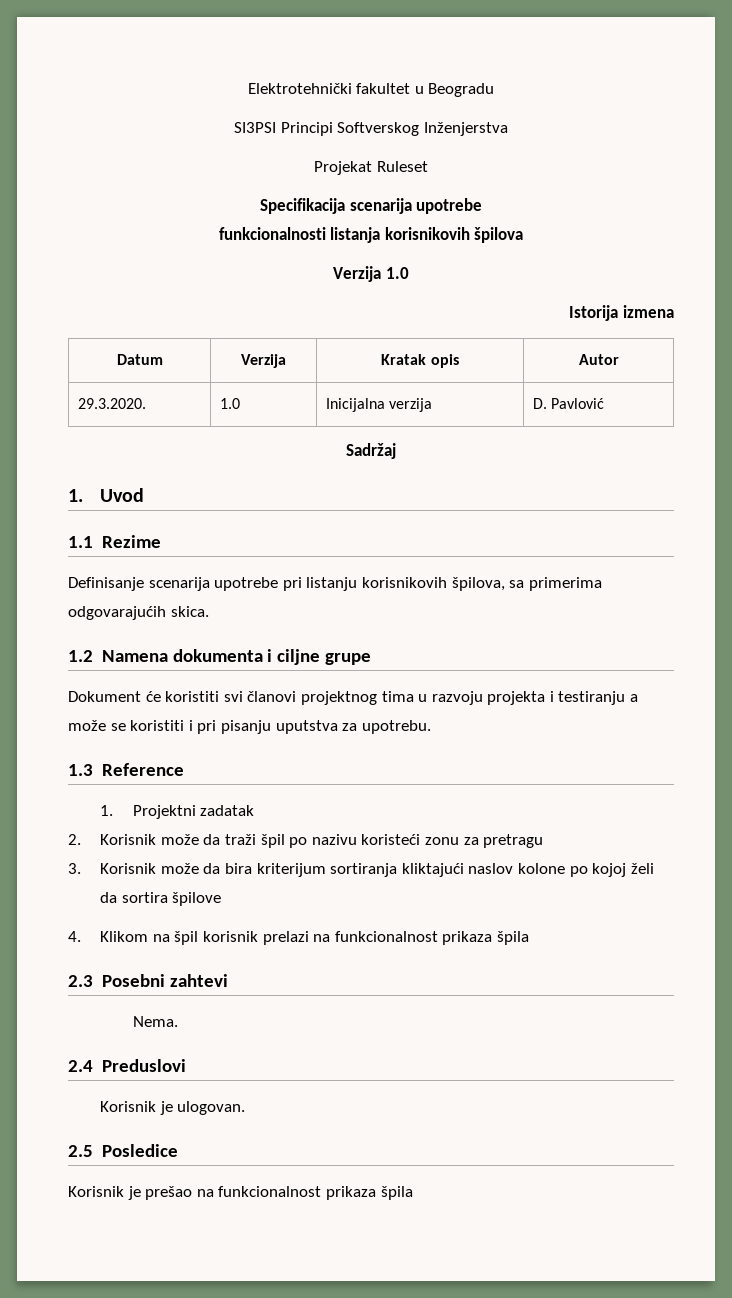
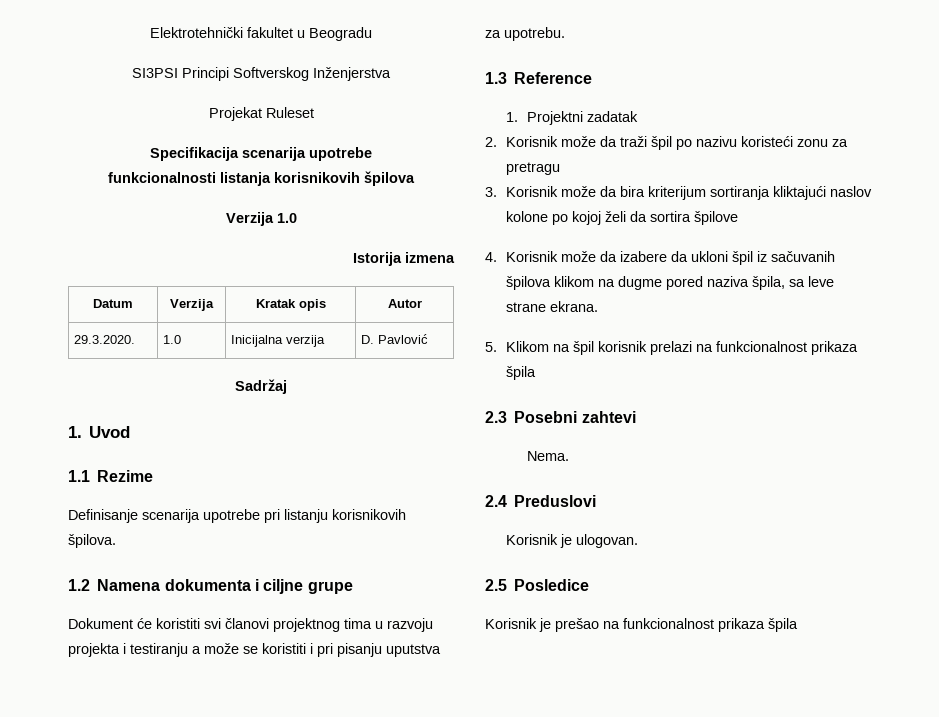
- Definisanje scenarija upotrebe pri listanju korisnikovih špilova, sa primerima odgovarajućih skica.
+ Definisanje scenarija upotrebe pri listanju korisnikovih špilova.
- 4. Klikom na špil korisnik prelazi na funkcionalnost prikaza špila
+ 4. Korisnik može da izabere da ukloni špil iz sačuvanih špilova klikom na dugme pored naziva špila, sa leve strane ekrana.
+ 5. Klikom na špil korisnik prelazi na funkcionalnost prikaza špila

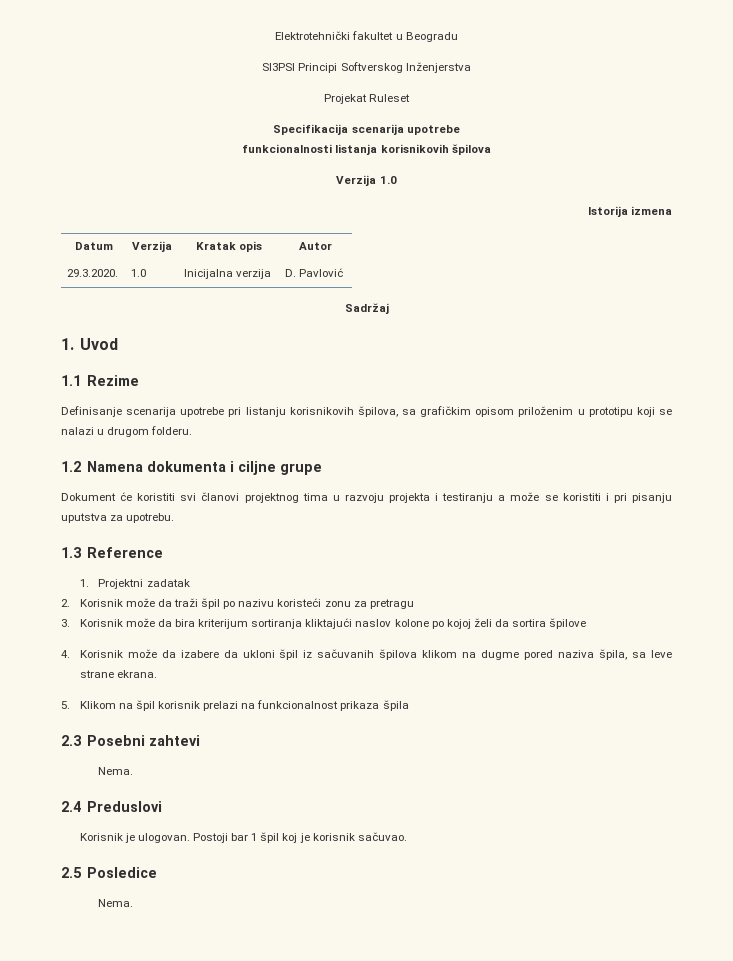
- Definisanje scenarija upotrebe pri listanju korisnikovih špilova.
+ Definisanje scenarija upotrebe pri listanju korisnikovih špilova, sa grafičkim opisom priloženim u prototipu koji se nalazi u drugom folderu.
- Korisnik je ulogovan.
+ Korisnik je ulogovan. Postoji bar 1 špil koj je korisnik sačuvao.
  2.5 Posledice
- Korisnik je prešao na funkcionalnost prikaza špila
+ Nema.

